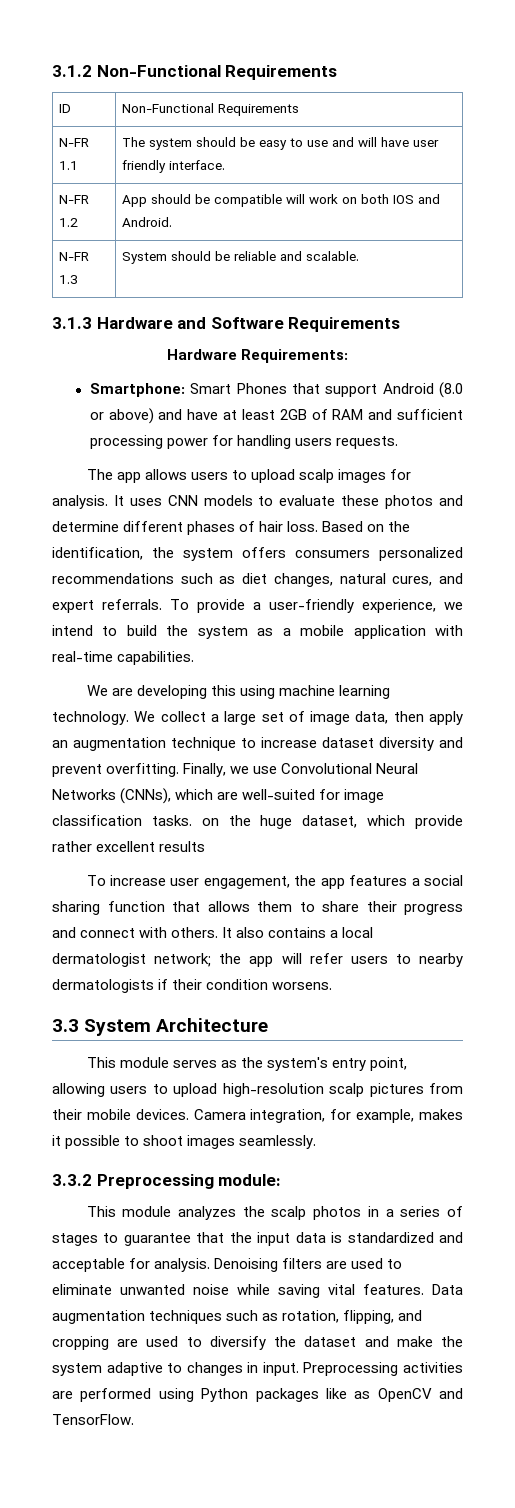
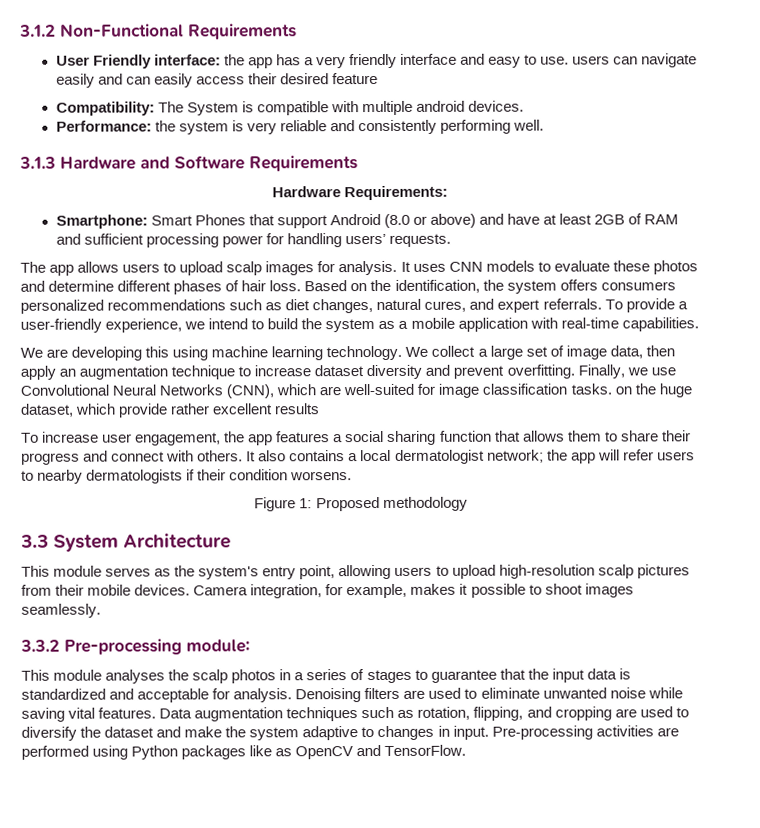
- ID | Non-Functional Requirements
- N-FR 1.1 | The system should be easy to use and will have user friendly interface.
- N-FR 1.2 | App should be compatible will work on both IOS and Android.
- N-FR 1.3 | System should be reliable and scalable.
+ User Friendly interface: the app has a very friendly interface and easy to use. users can navigate easily and can easily access their desired feature
+ Compatibility: The System is compatible with multiple android devices.
+ Performance: the system is very reliable and consistently performing well.
- Smartphone: Smart Phones that support Android (8.0 or above) and have at least 2GB of RAM and sufficient processing power for handling users requests.
+ Smartphone: Smart Phones that support Android (8.0 or above) and have at least 2GB of RAM and sufficient processing power for handling users’ requests.
- Finally, we use Convolutional Neural Networks (CNNs), which are well-suited for image classification tasks. on the huge dataset, which provide rather excellent results
+ Finally, we use Convolutional Neural Networks (CNN), which are well-suited for image classification tasks. on the huge dataset, which provide rather excellent results
+ Figure 1: Proposed methodology
- 3.3.2 Preprocessing module:
+ 3.3.2 Pre-processing module:
- This module analyzes the scalp photos in a series of stages to guarantee that the input data is standardized and acceptable for analysis.
+ This module analyses the scalp photos in a series of stages to guarantee that the input data is standardized and acceptable for analysis.
- Preprocessing activities are performed using Python packages like as OpenCV and TensorFlow.
+ Pre-processing activities are performed using Python packages like as OpenCV and TensorFlow.

